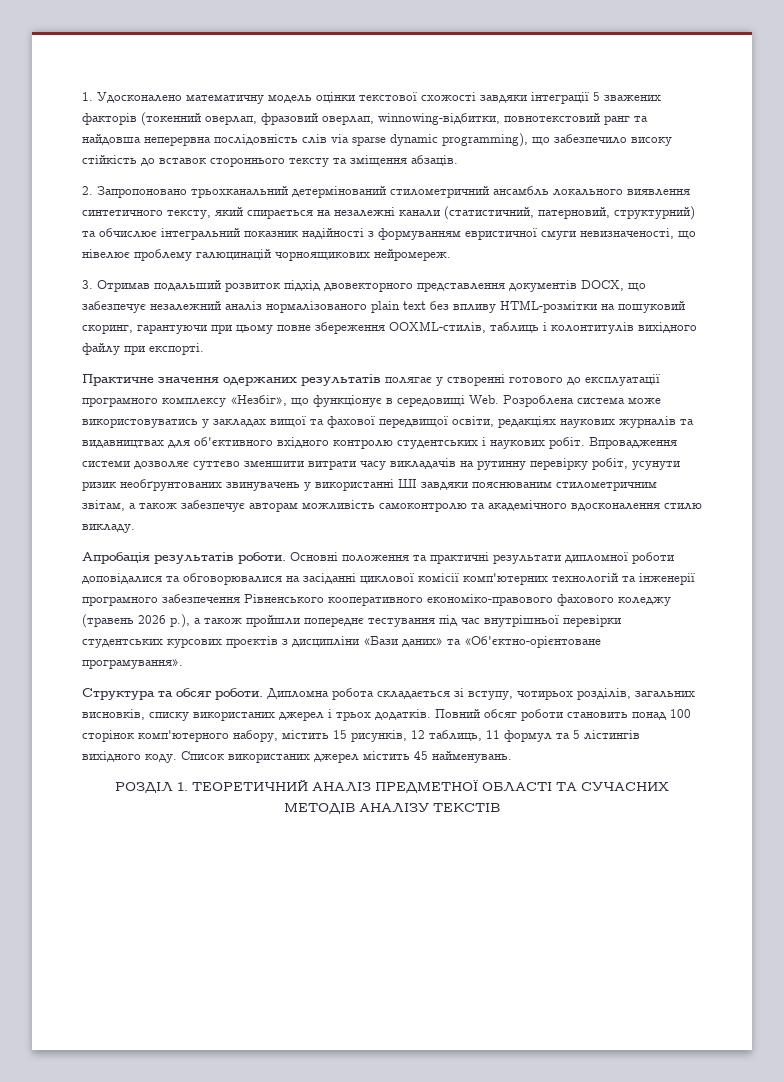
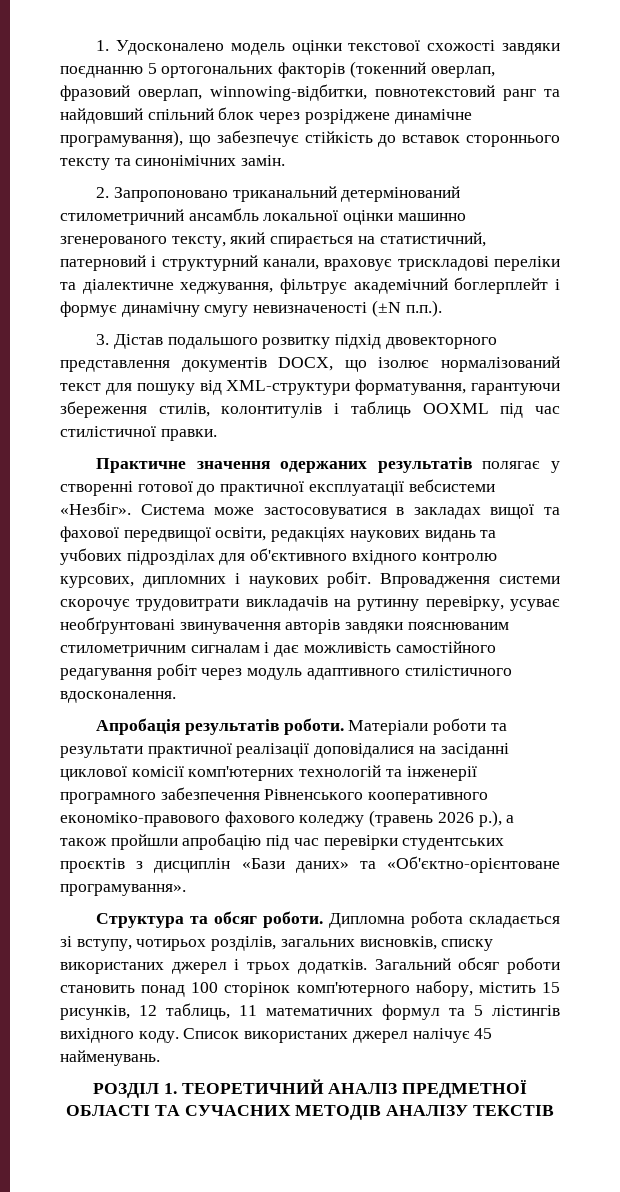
- 1. Удосконалено математичну модель оцінки текстової схожості завдяки інтеграції 5 зважених факторів (токенний оверлап, фразовий оверлап, winnowing-відбитки, повнотекстовий ранг та найдовша неперервна послідовність слів via sparse dynamic programming), що забезпечило високу стійкість до вставок стороннього тексту та зміщення абзаців.
+ 1. Удосконалено модель оцінки текстової схожості завдяки поєднанню 5 ортогональних факторів (токенний оверлап, фразовий оверлап, winnowing-відбитки, повнотекстовий ранг та найдовший спільний блок через розріджене динамічне програмування), що забезпечує стійкість до вставок стороннього тексту та синонімічних замін.
- 2. Запропоновано трьохканальний детермінований стилометричний ансамбль локального виявлення синтетичного тексту, який спирається на незалежні канали (статистичний, патерновий, структурний) та обчислює інтегральний показник надійності з формуванням евристичної смуги невизначеності, що нівелює проблему галюцинацій чорноящикових нейромереж.
- 3. Отримав подальший розвиток підхід двовекторного представлення документів DOCX, що забезпечує незалежний аналіз нормалізованого plain text без впливу HTML-розмітки на пошуковий скоринг, гарантуючи при цьому повне збереження OOXML-стилів, таблиць і колонтитулів вихідного файлу при експорті.
+ 2. Запропоновано триканальний детермінований стилометричний ансамбль локальної оцінки машинно згенерованого тексту, який спирається на статистичний, патерновий і структурний канали, враховує трискладові переліки та діалектичне хеджування, фільтрує академічний боглерплейт і формує динамічну смугу невизначеності (±N п.п.).
+ 3. Дістав подальшого розвитку підхід двовекторного представлення документів DOCX, що ізолює нормалізований текст для пошуку від XML-структури форматування, гарантуючи збереження стилів, колонтитулів і таблиць OOXML під час стилістичної правки.
- Практичне значення одержаних результатів полягає у створенні готового до експлуатації програмного комплексу «Незбіг», що функціонує в середовищі Web. Розроблена система може використовуватись у закладах вищої та фахової передвищої освіти, редакціях наукових журналів та видавництвах для об'єктивного вхідного контролю студентських і наукових робіт.
+ Практичне значення одержаних результатів полягає у створенні готової до практичної експлуатації вебсистеми «Незбіг». Система може застосовуватися в закладах вищої та фахової передвищої освіти, редакціях наукових видань та учбових підрозділах для об'єктивного вхідного контролю курсових, дипломних і наукових робіт.
- Впровадження системи дозволяє суттєво зменшити витрати часу викладачів на рутинну перевірку робіт, усунути ризик необґрунтованих звинувачень у використанні ШІ завдяки пояснюваним стилометричним звітам, а також забезпечує авторам можливість самоконтролю та академічного вдосконалення стилю викладу.
- Апробація результатів роботи. Основні положення та практичні результати дипломної роботи доповідалися та обговорювалися на засіданні циклової комісії комп'ютерних технологій та інженерії програмного забезпечення Рівненського кооперативного економіко-правового фахового коледжу (травень 2026 р.), а також пройшли попереднє тестування під час внутрішньої перевірки студентських курсових проєктів з дисципліни «Бази даних» та «Об'єктно-орієнтоване програмування».
+ Впровадження системи скорочує трудовитрати викладачів на рутинну перевірку, усуває необґрунтовані звинувачення авторів завдяки пояснюваним стилометричним сигналам і дає можливість самостійного редагування робіт через модуль адаптивного стилістичного вдосконалення.
+ Апробація результатів роботи. Матеріали роботи та результати практичної реалізації доповідалися на засіданні циклової комісії комп'ютерних технологій та інженерії програмного забезпечення Рівненського кооперативного економіко-правового фахового коледжу (травень 2026 р.), а також пройшли апробацію під час перевірки студентських проєктів з дисциплін «Бази даних» та «Об'єктно-орієнтоване програмування».
- Повний обсяг роботи становить понад 100 сторінок комп'ютерного набору, містить 15 рисунків, 12 таблиць, 11 формул та 5 лістингів вихідного коду.
+ Загальний обсяг роботи становить понад 100 сторінок комп'ютерного набору, містить 15 рисунків, 12 таблиць, 11 математичних формул та 5 лістингів вихідного коду.
- Список використаних джерел містить 45 найменувань.
+ Список використаних джерел налічує 45 найменувань.

